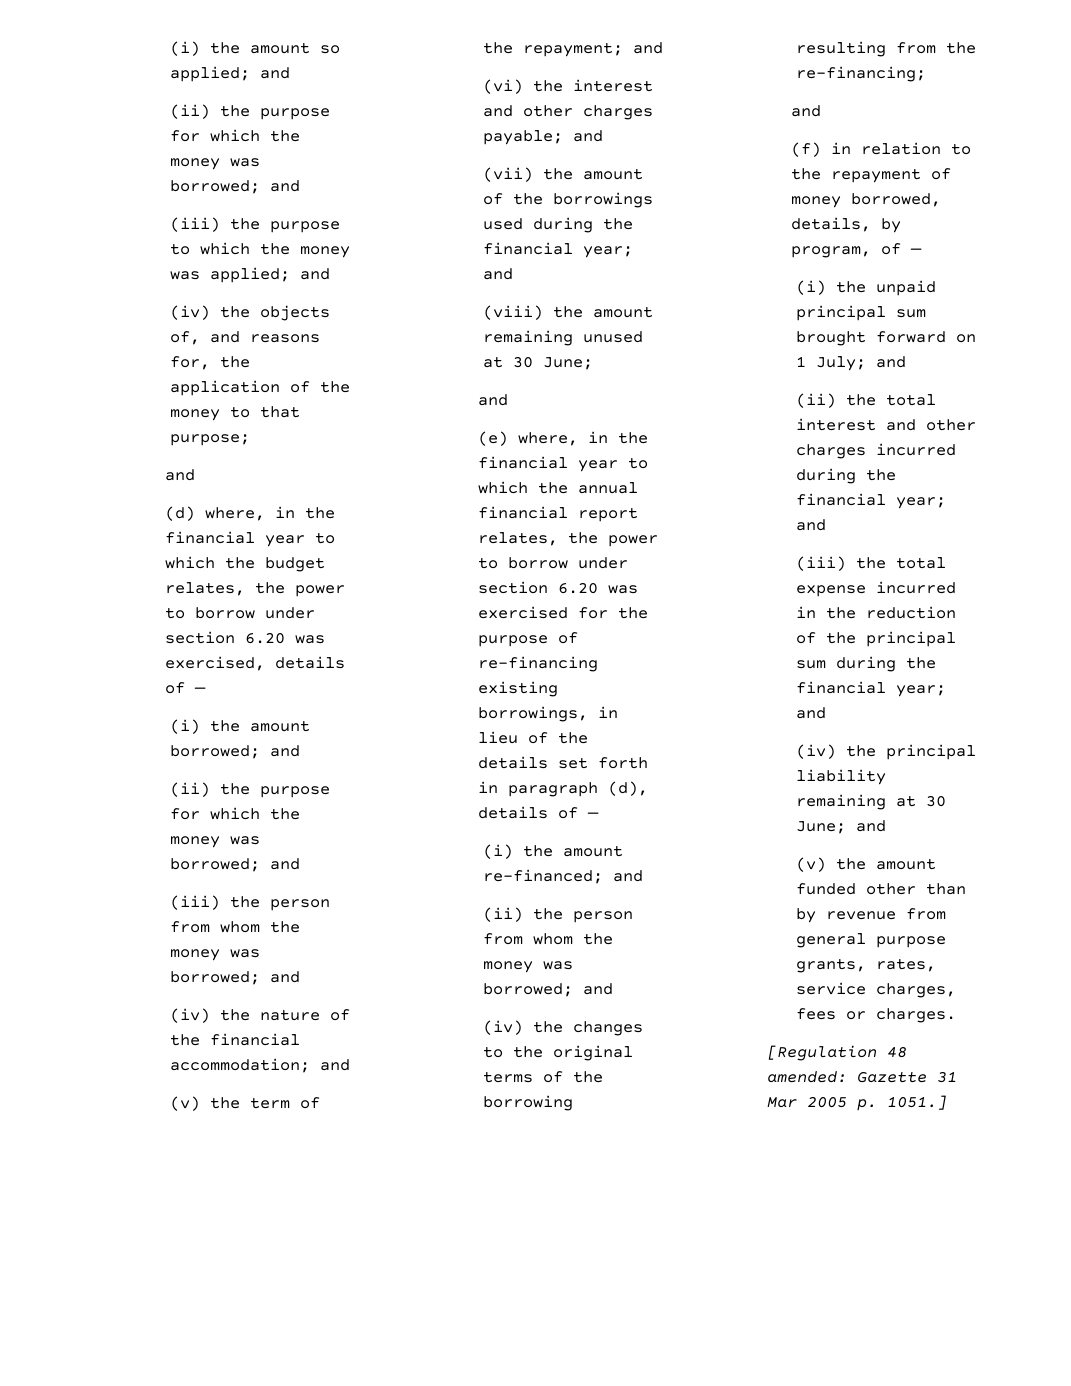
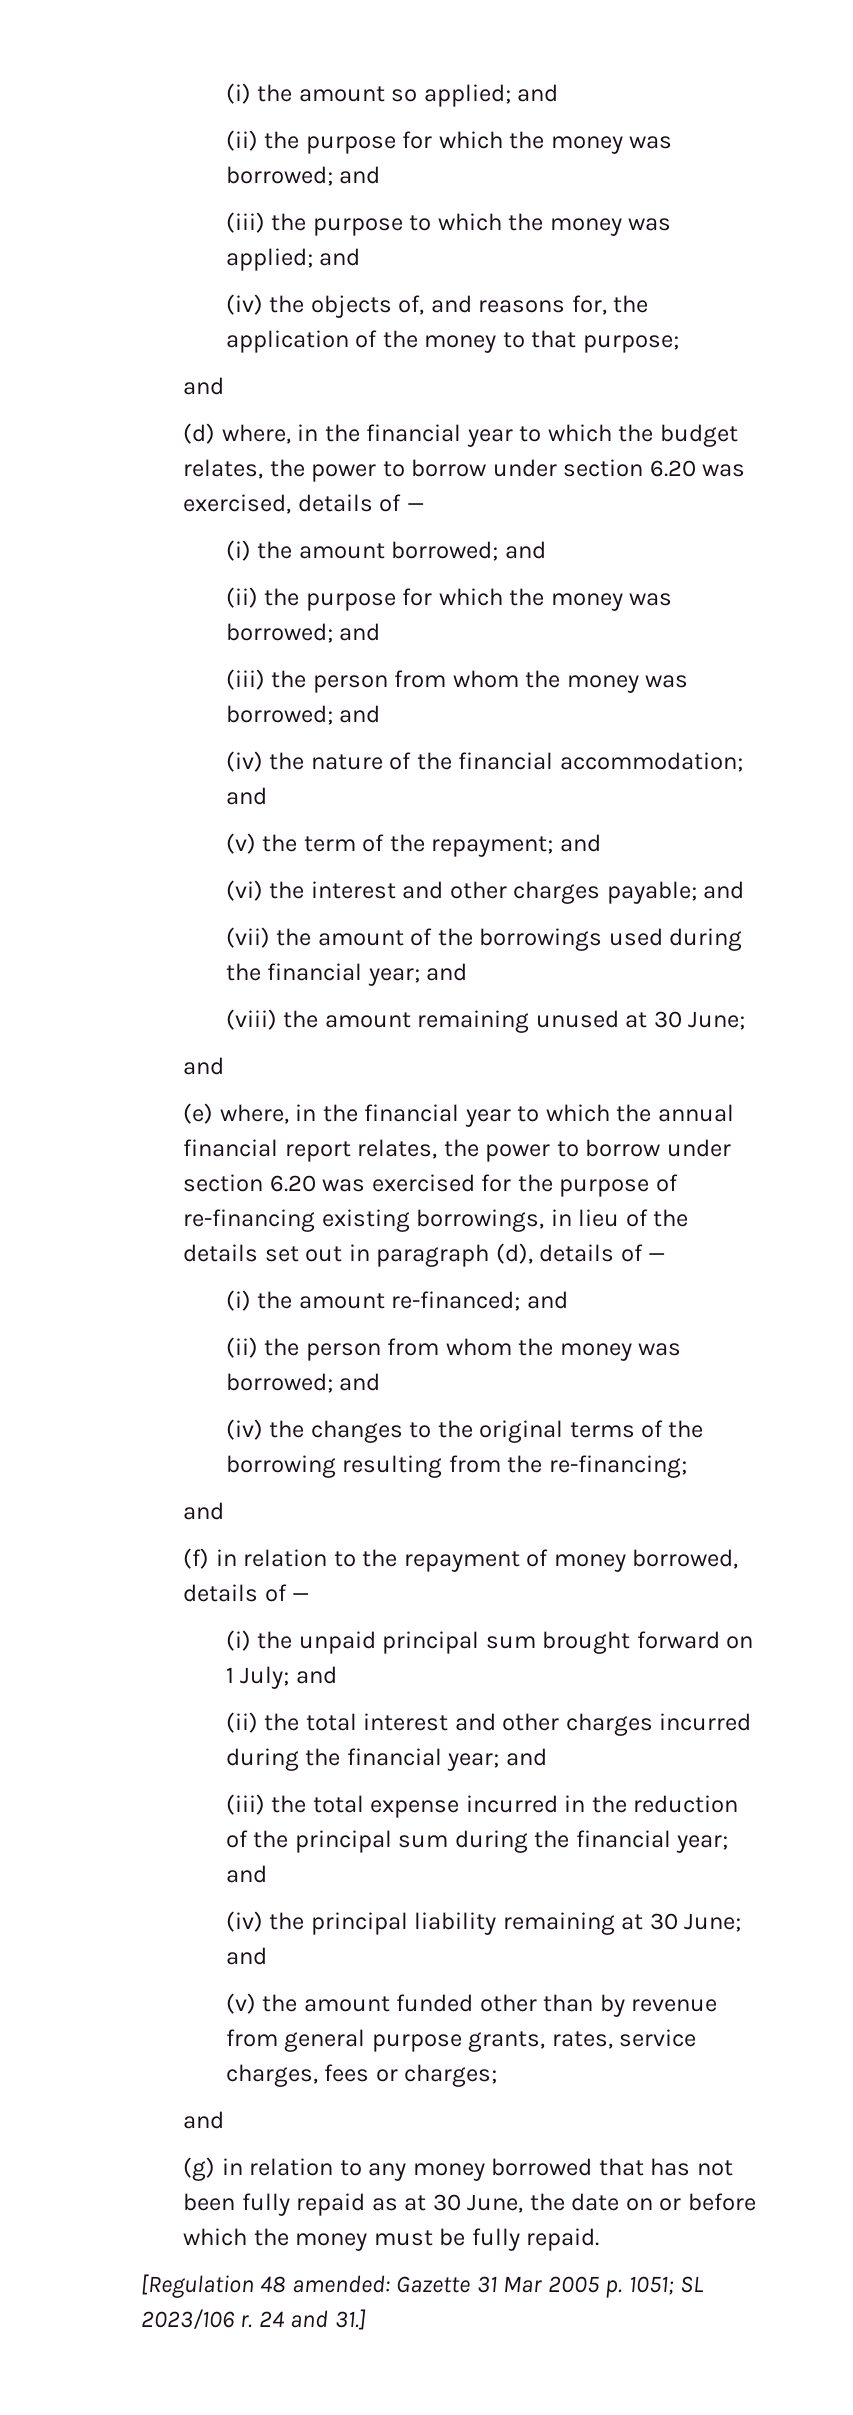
- (e) where, in the financial year to which the annual financial report relates, the power to borrow under section 6.20 was exercised for the purpose of re-financing existing borrowings, in lieu of the details set forth in paragraph (d), details of —
+ (e) where, in the financial year to which the annual financial report relates, the power to borrow under section 6.20 was exercised for the purpose of re-financing existing borrowings, in lieu of the details set out in paragraph (d), details of —
- (f) in relation to the repayment of money borrowed, details, by program, of —
+ (f) in relation to the repayment of money borrowed, details of —
- (v) the amount funded other than by revenue from general purpose grants, rates, service charges, fees or charges.
+ (v) the amount funded other than by revenue from general purpose grants, rates, service charges, fees or charges;
+ and
+ (g) in relation to any money borrowed that has not been fully repaid as at 30 June, the date on or before which the money must be fully repaid.
- [Regulation 48 amended: Gazette 31 Mar 2005 p. 1051.]
+ [Regulation 48 amended: Gazette 31 Mar 2005 p. 1051; SL 2023/106 r. 24 and 31.]

